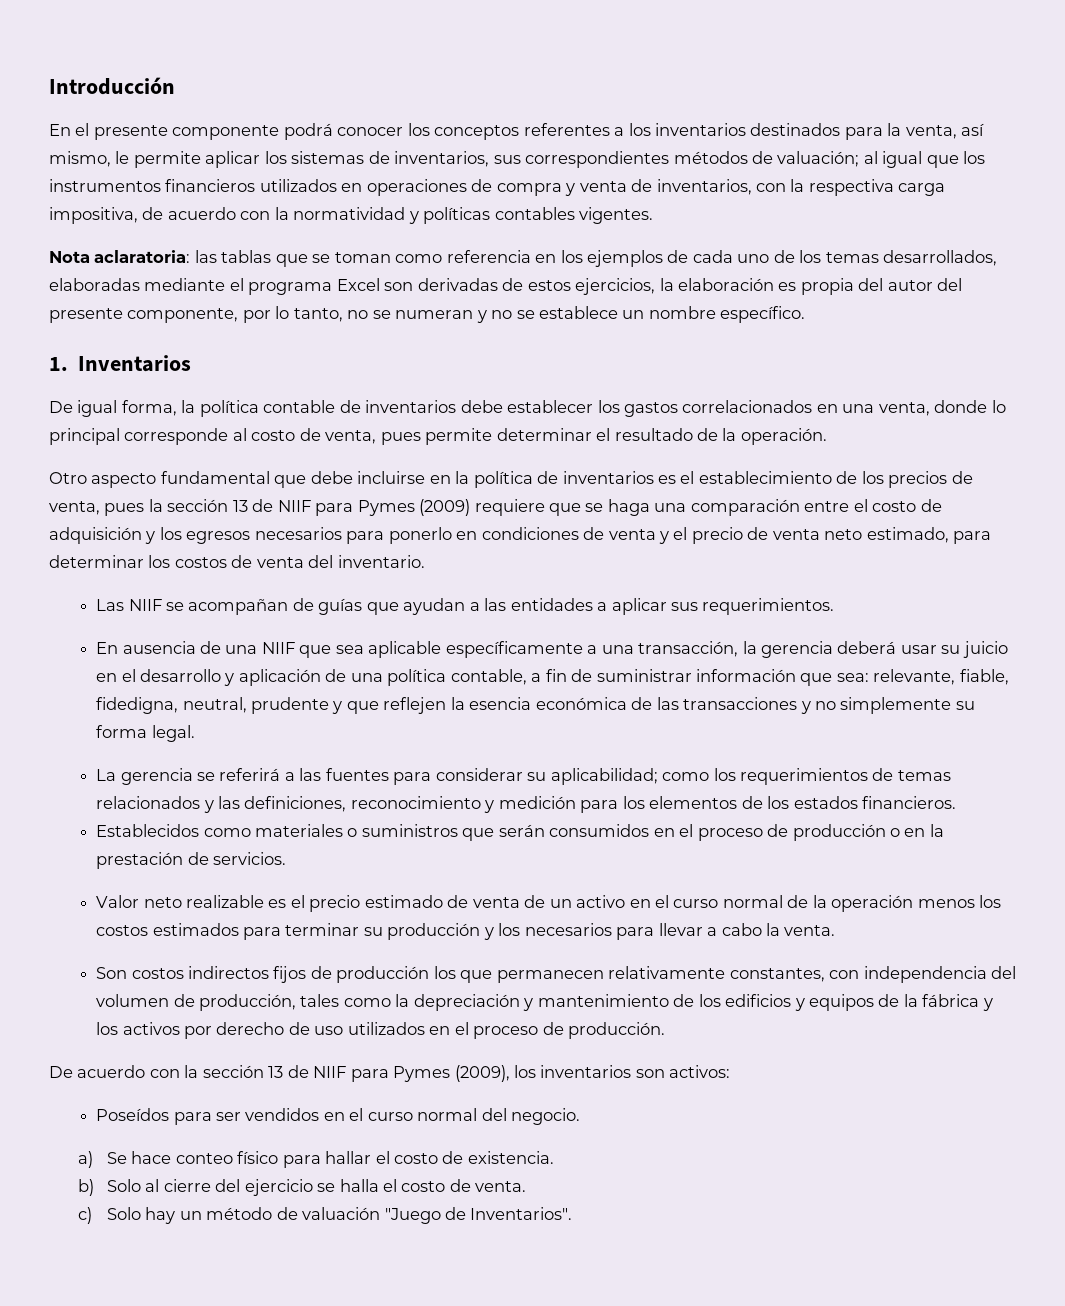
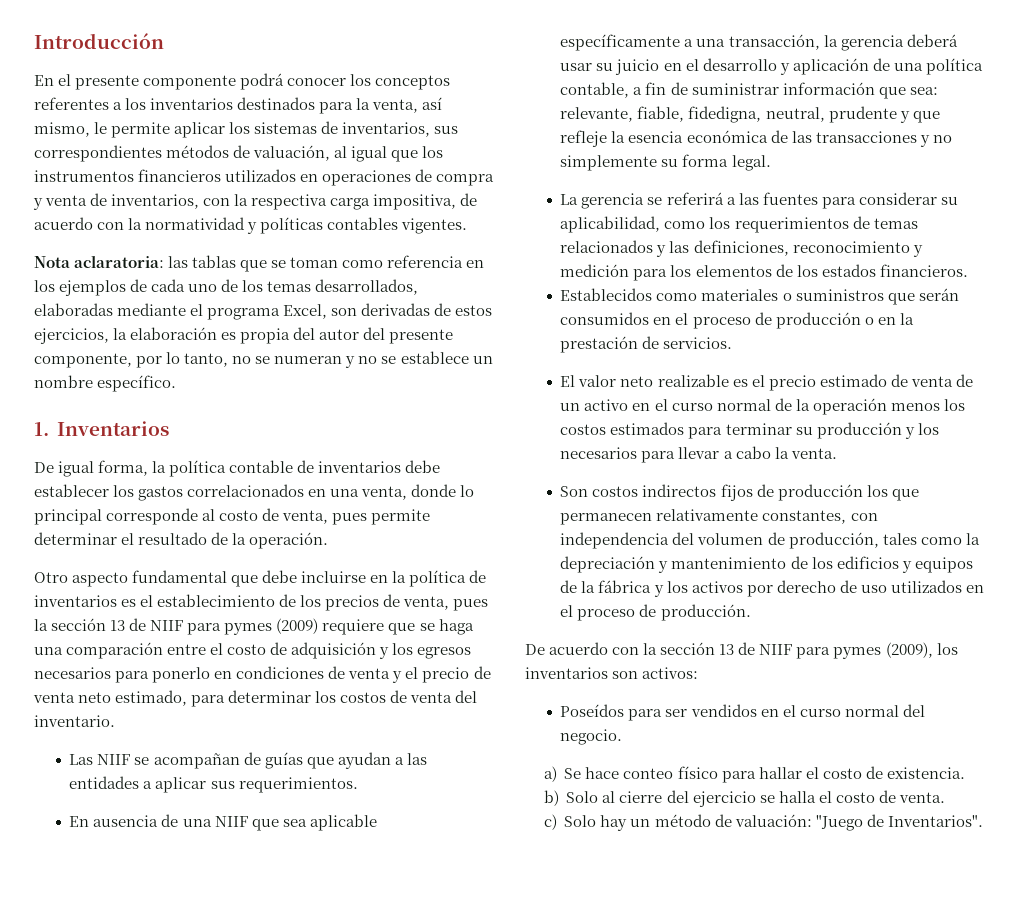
- En el presente componente podrá conocer los conceptos referentes a los inventarios destinados para la venta, así mismo, le permite aplicar los sistemas de inventarios, sus correspondientes métodos de valuación; al igual que los instrumentos financieros utilizados en operaciones de compra y venta de inventarios, con la respectiva carga impositiva, de acuerdo con la normatividad y políticas contables vigentes.
+ En el presente componente podrá conocer los conceptos referentes a los inventarios destinados para la venta, así mismo, le permite aplicar los sistemas de inventarios, sus correspondientes métodos de valuación, al igual que los instrumentos financieros utilizados en operaciones de compra y venta de inventarios, con la respectiva carga impositiva, de acuerdo con la normatividad y políticas contables vigentes.
- Nota aclaratoria: las tablas que se toman como referencia en los ejemplos de cada uno de los temas desarrollados, elaboradas mediante el programa Excel son derivadas de estos ejercicios, la elaboración es propia del autor del presente componente, por lo tanto, no se numeran y no se establece un nombre específico.
+ Nota aclaratoria: las tablas que se toman como referencia en los ejemplos de cada uno de los temas desarrollados, elaboradas mediante el programa Excel, son derivadas de estos ejercicios, la elaboración es propia del autor del presente componente, por lo tanto, no se numeran y no se establece un nombre específico.
- Otro aspecto fundamental que debe incluirse en la política de inventarios es el establecimiento de los precios de venta, pues la sección 13 de NIIF para Pymes (2009) requiere que se haga una comparación entre el costo de adquisición y los egresos necesarios para ponerlo en condiciones de venta y el precio de venta neto estimado, para determinar los costos de venta del inventario.
+ Otro aspecto fundamental que debe incluirse en la política de inventarios es el establecimiento de los precios de venta, pues la sección 13 de NIIF para pymes (2009) requiere que se haga una comparación entre el costo de adquisición y los egresos necesarios para ponerlo en condiciones de venta y el precio de venta neto estimado, para determinar los costos de venta del inventario.
- En ausencia de una NIIF que sea aplicable específicamente a una transacción, la gerencia deberá usar su juicio en el desarrollo y aplicación de una política contable, a fin de suministrar información que sea: relevante, fiable, fidedigna, neutral, prudente y que reflejen la esencia económica de las transacciones y no simplemente su forma legal.
+ En ausencia de una NIIF que sea aplicable específicamente a una transacción, la gerencia deberá usar su juicio en el desarrollo y aplicación de una política contable, a fin de suministrar información que sea: relevante, fiable, fidedigna, neutral, prudente y que refleje la esencia económica de las transacciones y no simplemente su forma legal.
- La gerencia se referirá a las fuentes para considerar su aplicabilidad; como los requerimientos de temas relacionados y las definiciones, reconocimiento y medición para los elementos de los estados financieros.
+ La gerencia se referirá a las fuentes para considerar su aplicabilidad, como los requerimientos de temas relacionados y las definiciones, reconocimiento y medición para los elementos de los estados financieros.
- Valor neto realizable es el precio estimado de venta de un activo en el curso normal de la operación menos los costos estimados para terminar su producción y los necesarios para llevar a cabo la venta.
+ El valor neto realizable es el precio estimado de venta de un activo en el curso normal de la operación menos los costos estimados para terminar su producción y los necesarios para llevar a cabo la venta.
- De acuerdo con la sección 13 de NIIF para Pymes (2009), los inventarios son activos:
+ De acuerdo con la sección 13 de NIIF para pymes (2009), los inventarios son activos:
- c) Solo hay un método de valuación "Juego de Inventarios".
+ c) Solo hay un método de valuación: "Juego de Inventarios".

